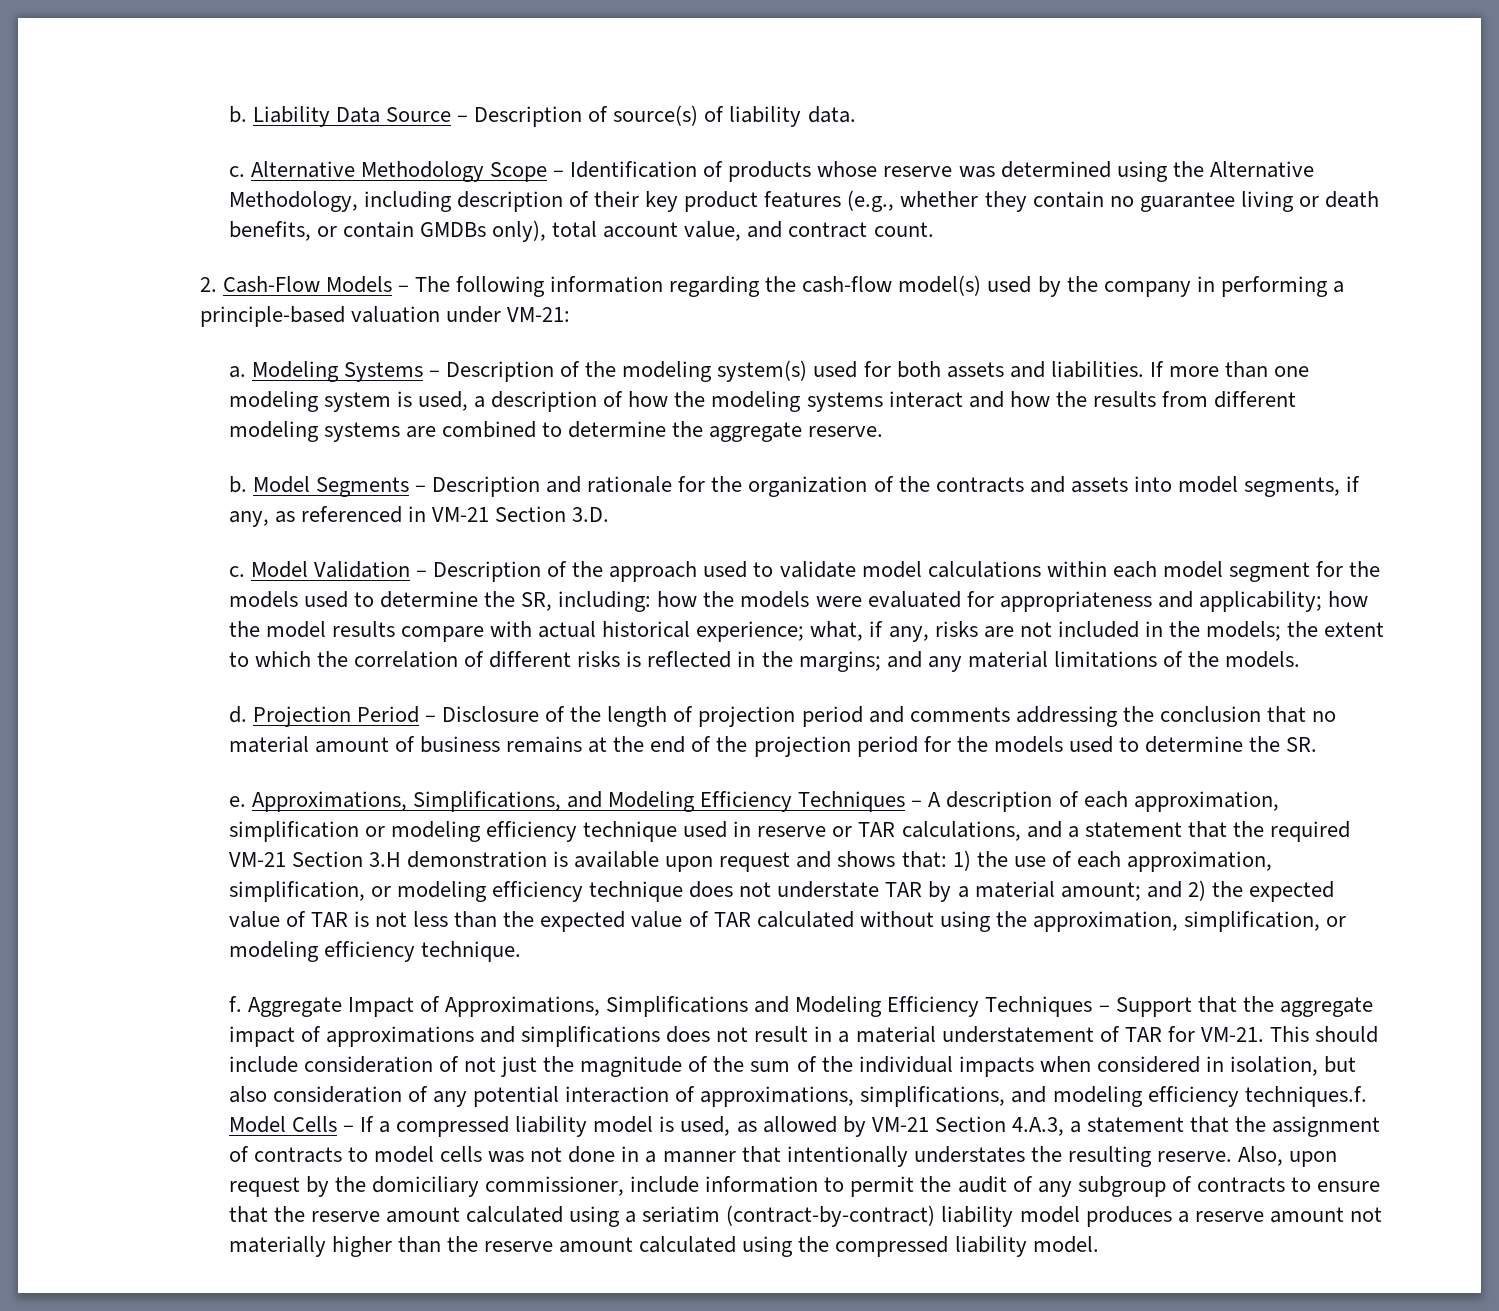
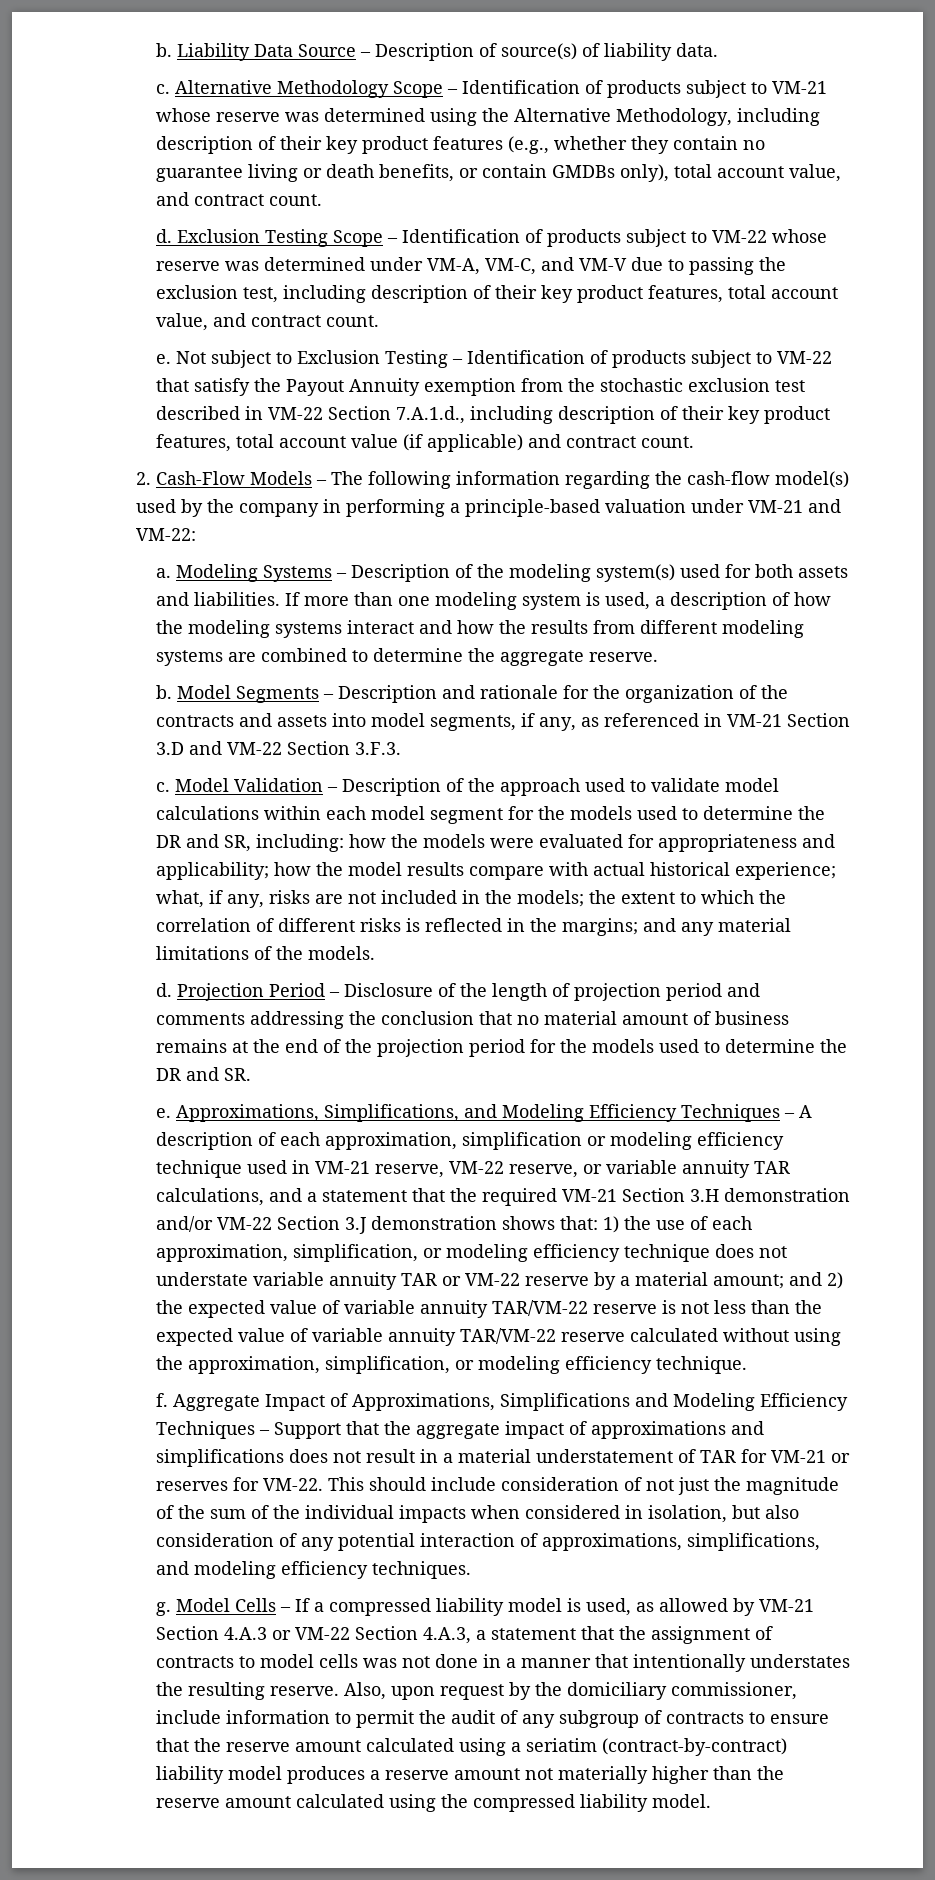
- Alternative Methodology Scope – Identification of products whose reserve was determined using the Alternative Methodology, including description of their key product features (e.g., whether they contain no guarantee living or death benefits, or contain GMDBs only), total account value, and contract count.
+ Alternative Methodology Scope – Identification of products subject to VM-21 whose reserve was determined using the Alternative Methodology, including description of their key product features (e.g., whether they contain no guarantee living or death benefits, or contain GMDBs only), total account value, and contract count.
+ d. Exclusion Testing Scope – Identification of products subject to VM-22 whose reserve was determined under VM-A, VM-C, and VM-V due to passing the exclusion test, including description of their key product features, total account value, and contract count.
+ e. Not subject to Exclusion Testing – Identification of products subject to VM-22 that satisfy the Payout Annuity exemption from the stochastic exclusion test described in VM-22 Section 7.A.1.d., including description of their key product features, total account value (if applicable) and contract count.
- 2. Cash-Flow Models – The following information regarding the cash-flow model(s) used by the company in performing a principle-based valuation under VM-21:
+ 2. Cash-Flow Models – The following information regarding the cash-flow model(s) used by the company in performing a principle-based valuation under VM-21 and VM-22:
- Model Segments – Description and rationale for the organization of the contracts and assets into model segments, if any, as referenced in VM-21 Section 3.D.
+ Model Segments – Description and rationale for the organization of the contracts and assets into model segments, if any, as referenced in VM-21 Section 3.D and VM-22 Section 3.F.3.
- Model Validation – Description of the approach used to validate model calculations within each model segment for the models used to determine the SR, including:
+ Model Validation – Description of the approach used to validate model calculations within each model segment for the models used to determine the DR and SR, including:
- Projection Period – Disclosure of the length of projection period and comments addressing the conclusion that no material amount of business remains at the end of the projection period for the models used to determine the SR.
+ Projection Period – Disclosure of the length of projection period and comments addressing the conclusion that no material amount of business remains at the end of the projection period for the models used to determine the DR and SR.
- Approximations, Simplifications, and Modeling Efficiency Techniques – A description of each approximation, simplification or modeling efficiency technique used in reserve or TAR calculations, and a statement that the required VM-21 Section 3.H demonstration is available upon request and shows that:
+ Approximations, Simplifications, and Modeling Efficiency Techniques – A description of each approximation, simplification or modeling efficiency technique used in VM-21 reserve, VM-22 reserve, or variable annuity TAR calculations, and a statement that the required VM-21 Section 3.H demonstration and/or VM-22 Section 3.J demonstration shows that:
- 1) the use of each approximation, simplification, or modeling efficiency technique does not understate TAR by a material amount;
+ 1) the use of each approximation, simplification, or modeling efficiency technique does not understate variable annuity TAR or VM-22 reserve by a material amount;
- and 2) the expected value of TAR is not less than the expected value of TAR calculated without using the approximation, simplification, or modeling efficiency technique.
+ and 2) the expected value of variable annuity TAR/VM-22 reserve is not less than the expected value of variable annuity TAR/VM-22 reserve calculated without using the approximation, simplification, or modeling efficiency technique.
- Aggregate Impact of Approximations, Simplifications and Modeling Efficiency Techniques – Support that the aggregate impact of approximations and simplifications does not result in a material understatement of TAR for VM-21.
+ Aggregate Impact of Approximations, Simplifications and Modeling Efficiency Techniques – Support that the aggregate impact of approximations and simplifications does not result in a material understatement of TAR for VM-21 or reserves for VM-22.
- This should include consideration of not just the magnitude of the sum of the individual impacts when considered in isolation, but also consideration of any potential interaction of approximations, simplifications, and modeling efficiency techniques.f. Model Cells – If a compressed liability model is used, as allowed by VM-21 Section 4.A.3, a statement that the assignment of contracts to model cells was not done in a manner that intentionally understates the resulting reserve.
+ This should include consideration of not just the magnitude of the sum of the individual impacts when considered in isolation, but also consideration of any potential interaction of approximations, simplifications, and modeling efficiency techniques.
+ g. Model Cells – If a compressed liability model is used, as allowed by VM-21 Section 4.A.3 or VM-22 Section 4.A.3, a statement that the assignment of contracts to model cells was not done in a manner that intentionally understates the resulting reserve.

